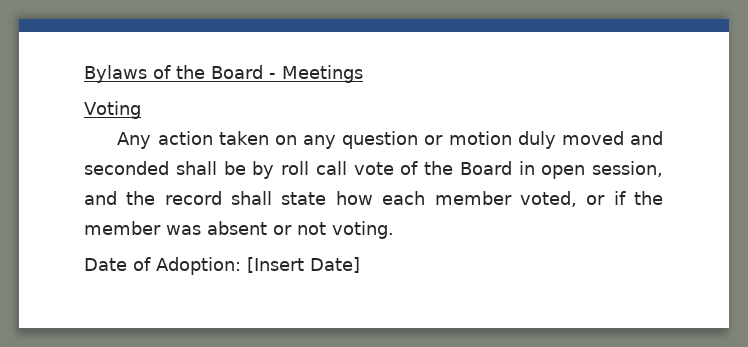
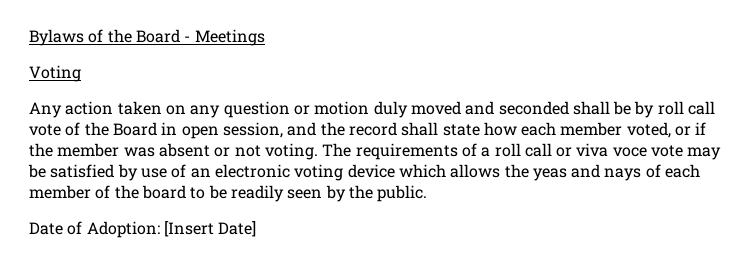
+ The requirements of a roll call or viva voce vote may be satisfied by use of an electronic voting device which allows the yeas and nays of each member of the board to be readily seen by the public.

